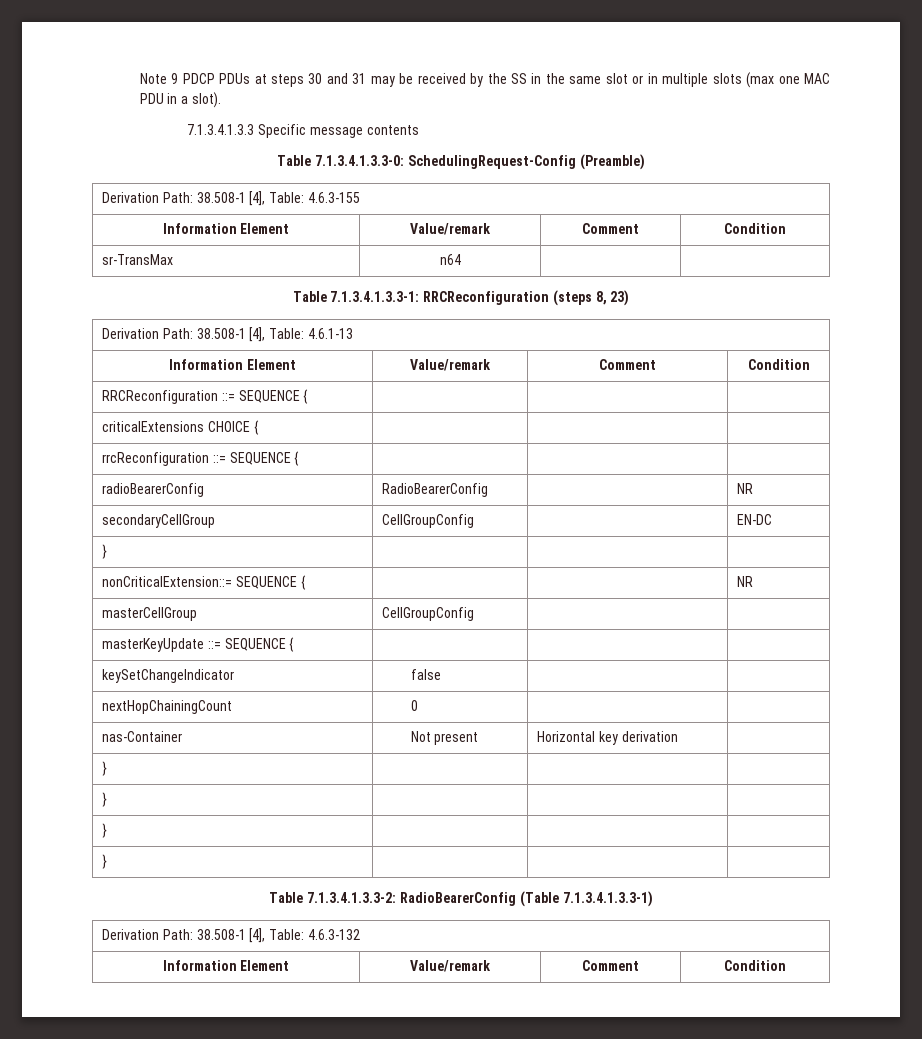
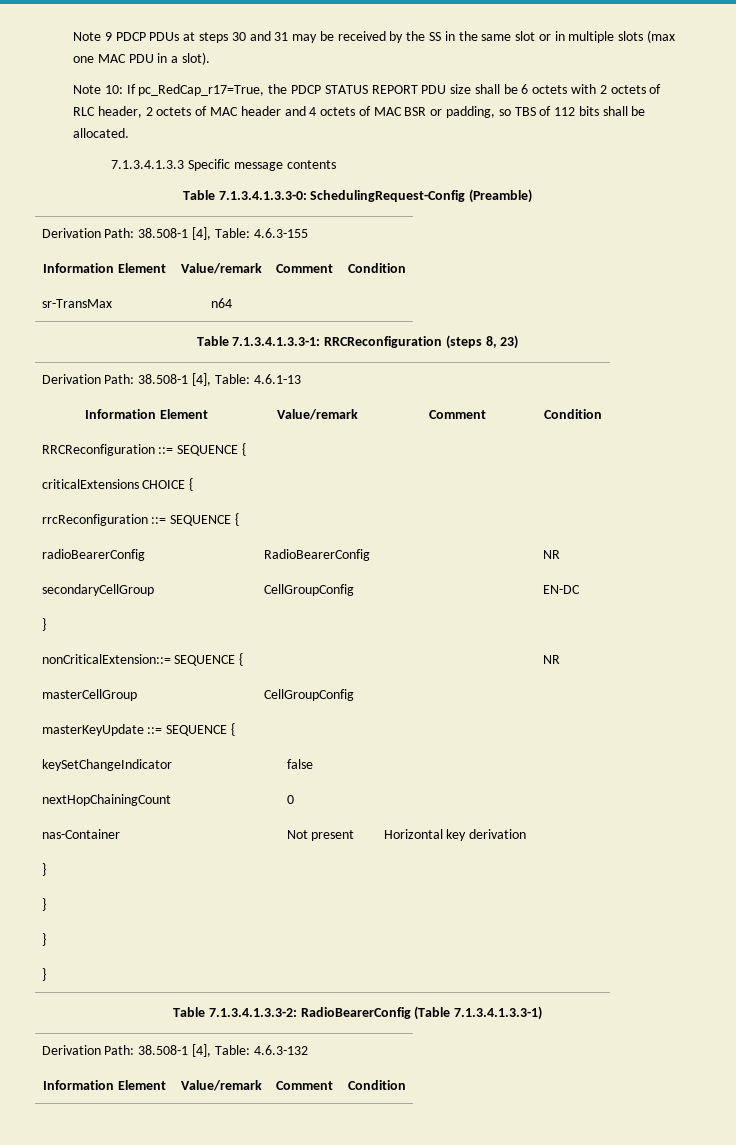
+ Note 10: If pc_RedCap_r17=True, the PDCP STATUS REPORT PDU size shall be 6 octets with 2 octets of RLC header, 2 octets of MAC header and 4 octets of MAC BSR or padding, so TBS of 112 bits shall be allocated.

